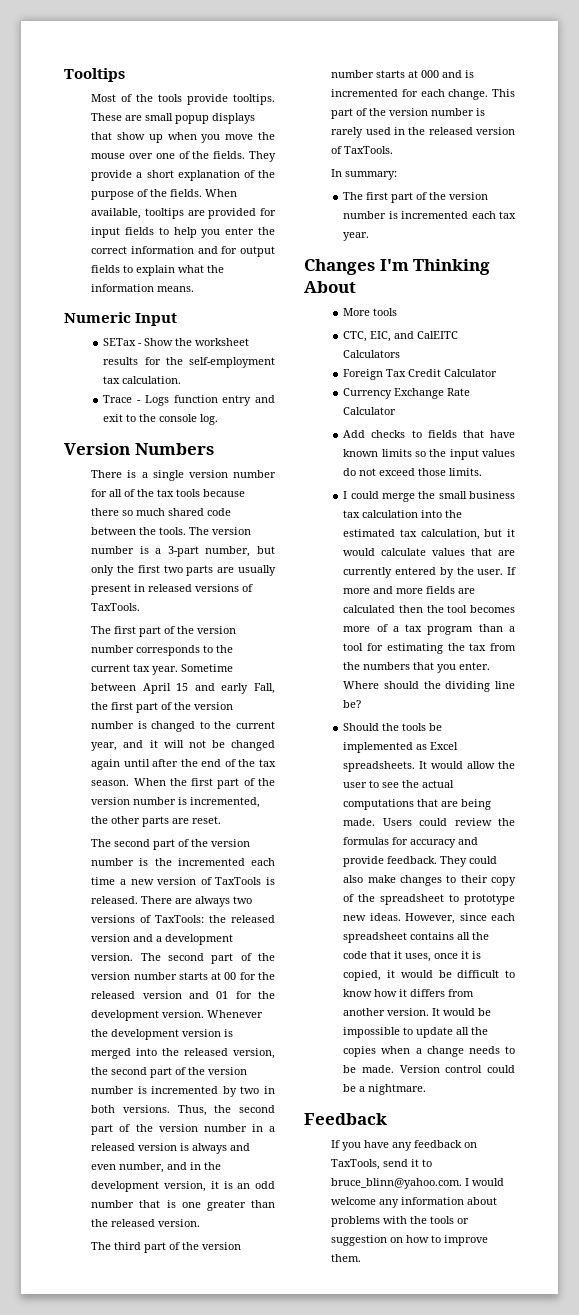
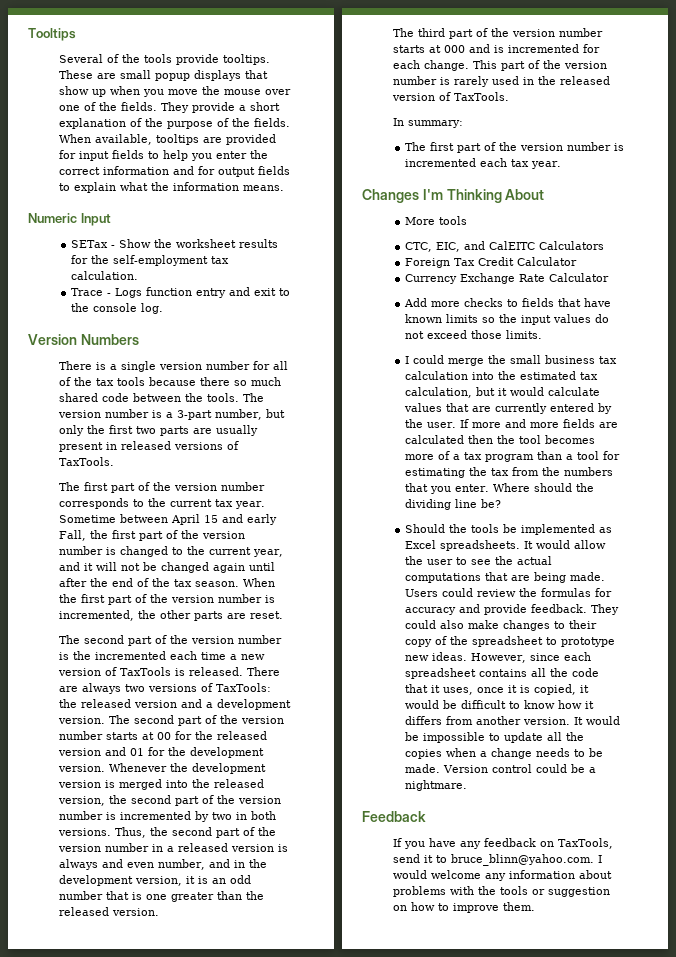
- Most of the tools provide tooltips.
+ Several of the tools provide tooltips.
- Add checks to fields that have known limits so the input values do not exceed those limits.
+ Add more checks to fields that have known limits so the input values do not exceed those limits.

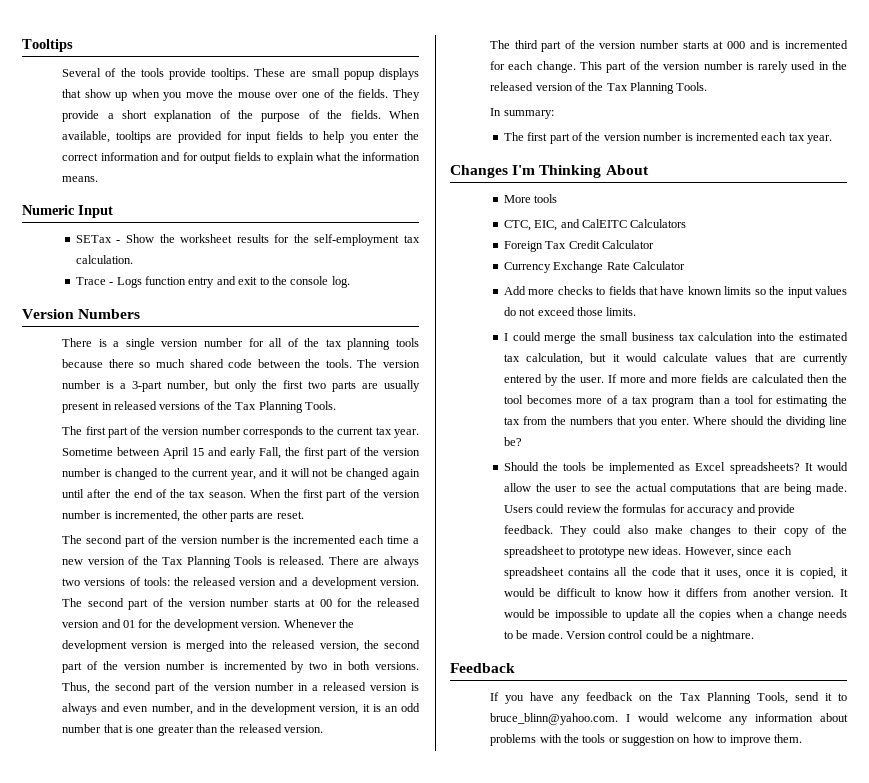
- There is a single version number for all of the tax tools because there so much shared code between the tools.
+ There is a single version number for all of the tax planning tools because there so much shared code between the tools.
- The version number is a 3-part number, but only the first two parts are usually present in released versions of TaxTools.
+ The version number is a 3-part number, but only the first two parts are usually present in released versions of the Tax Planning Tools.
- The second part of the version number is the incremented each time a new version of TaxTools is released.
+ The second part of the version number is the incremented each time a new version of the Tax Planning Tools is released.
- There are always two versions of TaxTools: the released version and a development version.
+ There are always two versions of tools: the released version and a development version.
- This part of the version number is rarely used in the released version of TaxTools.
+ This part of the version number is rarely used in the released version of the Tax Planning Tools.
- Should the tools be implemented as Excel spreadsheets.
+ Should the tools be implemented as Excel spreadsheets?
- If you have any feedback on TaxTools, send it to bruce_blinn@yahoo.com. I would welcome any information about problems with the tools or suggestion on how to improve them.
+ If you have any feedback on the Tax Planning Tools, send it to bruce_blinn@yahoo.com. I would welcome any information about problems with the tools or suggestion on how to improve them.

